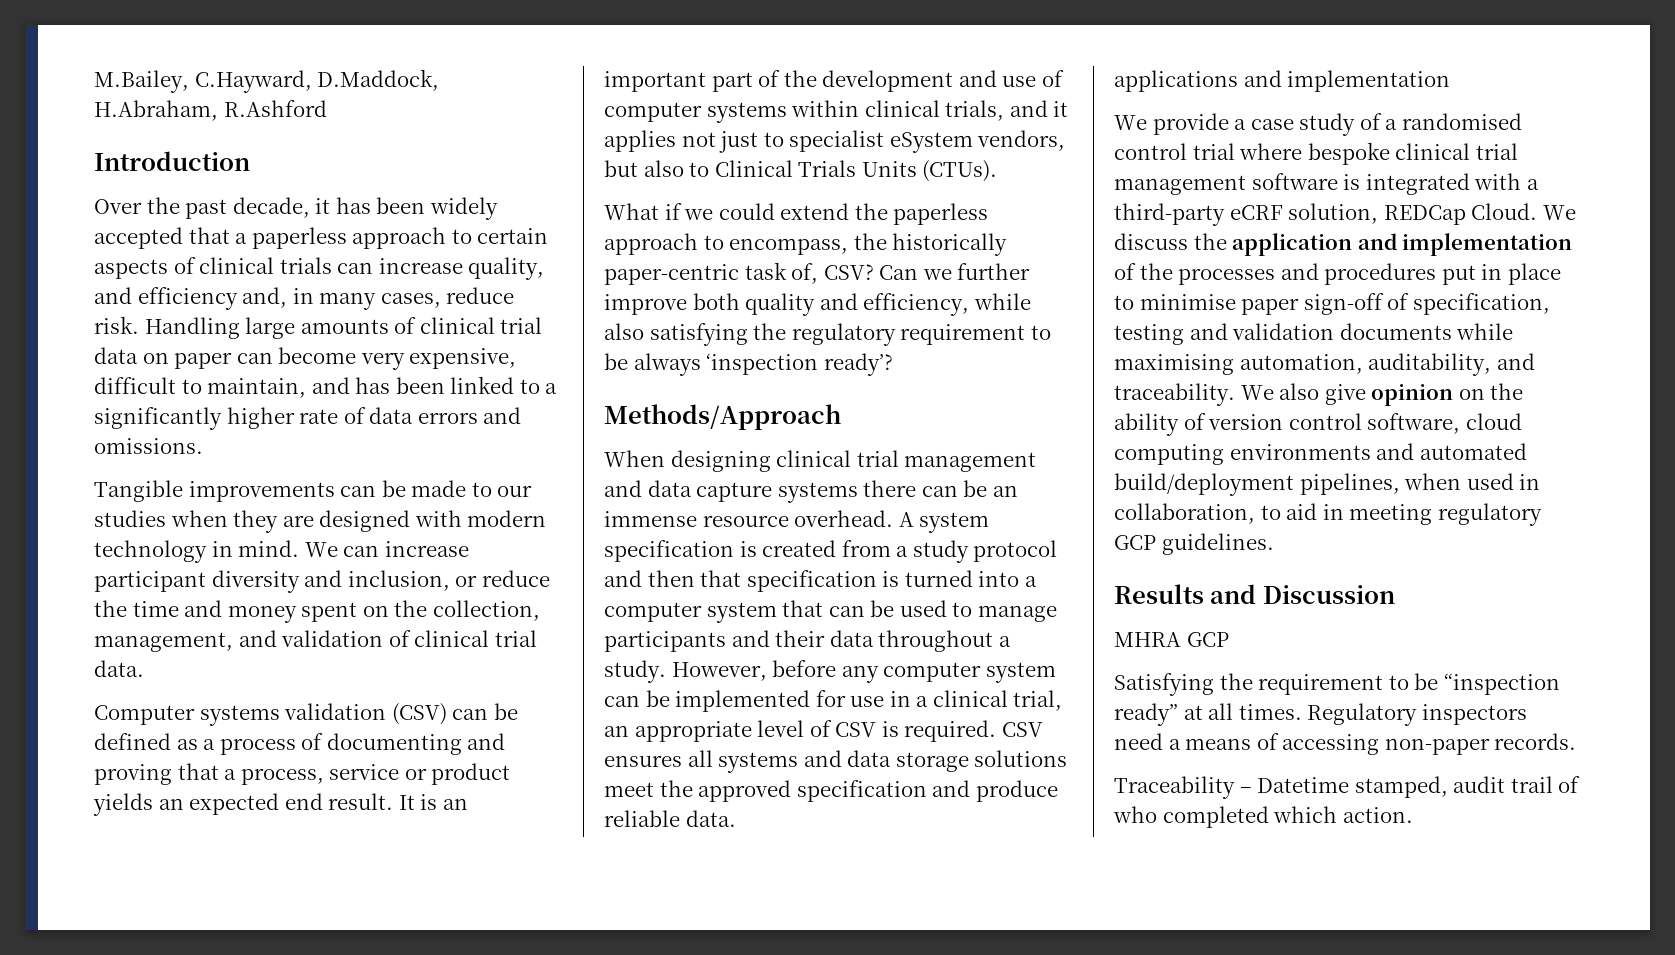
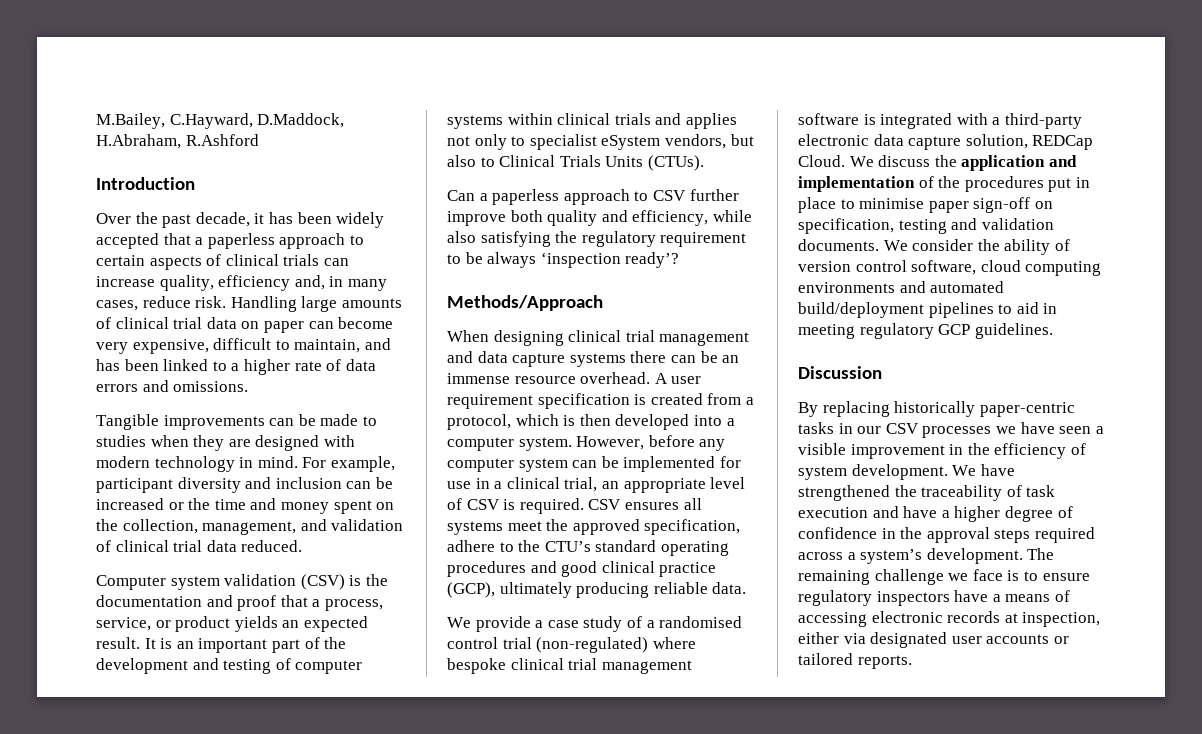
- Over the past decade, it has been widely accepted that a paperless approach to certain aspects of clinical trials can increase quality, and efficiency and, in many cases, reduce risk.
+ Over the past decade, it has been widely accepted that a paperless approach to certain aspects of clinical trials can increase quality, efficiency and, in many cases, reduce risk.
- Handling large amounts of clinical trial data on paper can become very expensive, difficult to maintain, and has been linked to a significantly higher rate of data errors and omissions.
+ Handling large amounts of clinical trial data on paper can become very expensive, difficult to maintain, and has been linked to a higher rate of data errors and omissions.
- Tangible improvements can be made to our studies when they are designed with modern technology in mind.
+ Tangible improvements can be made to studies when they are designed with modern technology in mind.
- We can increase participant diversity and inclusion, or reduce the time and money spent on the collection, management, and validation of clinical trial data.
+ For example, participant diversity and inclusion can be increased or the time and money spent on the collection, management, and validation of clinical trial data reduced.
- Computer systems validation (CSV) can be defined as a process of documenting and proving that a process, service or product yields an expected end result.
+ Computer system validation (CSV) is the documentation and proof that a process, service, or product yields an expected result.
- It is an important part of the development and use of computer systems within clinical trials, and it applies not just to specialist eSystem vendors, but also to Clinical Trials Units (CTUs).
+ It is an important part of the development and testing of computer systems within clinical trials and applies not only to specialist eSystem vendors, but also to Clinical Trials Units (CTUs).
- What if we could extend the paperless approach to encompass, the historically paper-centric task of, CSV? Can we further improve both quality and efficiency, while also satisfying the regulatory requirement to be always ‘inspection ready’?
+ Can a paperless approach to CSV further improve both quality and efficiency, while also satisfying the regulatory requirement to be always ‘inspection ready’?
- A system specification is created from a study protocol and then that specification is turned into a computer system that can be used to manage participants and their data throughout a study.
+ A user requirement specification is created from a protocol, which is then developed into a computer system.
- CSV ensures all systems and data storage solutions meet the approved specification and produce reliable data.
+ CSV ensures all systems meet the approved specification, adhere to the CTU’s standard operating procedures and good clinical practice (GCP), ultimately producing reliable data.
- applications and implementation
- We provide a case study of a randomised control trial where bespoke clinical trial management software is integrated with a third-party eCRF solution, REDCap Cloud.
+ We provide a case study of a randomised control trial (non-regulated) where bespoke clinical trial management software is integrated with a third-party electronic data capture solution, REDCap Cloud.
- We discuss the application and implementation of the processes and procedures put in place to minimise paper sign-off of specification, testing and validation documents while maximising automation, auditability, and traceability. We also give opinion on the ability of version control software, cloud computing environments and automated build/deployment pipelines, when used in collaboration, to aid in meeting regulatory GCP guidelines.
+ We discuss the application and implementation of the procedures put in place to minimise paper sign-off on specification, testing and validation documents. We consider the ability of version control software, cloud computing environments and automated build/deployment pipelines to aid in meeting regulatory GCP guidelines.
- Results and Discussion
+ Discussion
- MHRA GCP
- Satisfying the requirement to be “inspection ready” at all times. Regulatory inspectors need a means of accessing non-paper records.
- Traceability – Datetime stamped, audit trail of who completed which action.
+ By replacing historically paper-centric tasks in our CSV processes we have seen a visible improvement in the efficiency of system development. We have strengthened the traceability of task execution and have a higher degree of confidence in the approval steps required across a system’s development. The remaining challenge we face is to ensure regulatory inspectors have a means of accessing electronic records at inspection, either via designated user accounts or tailored reports.

